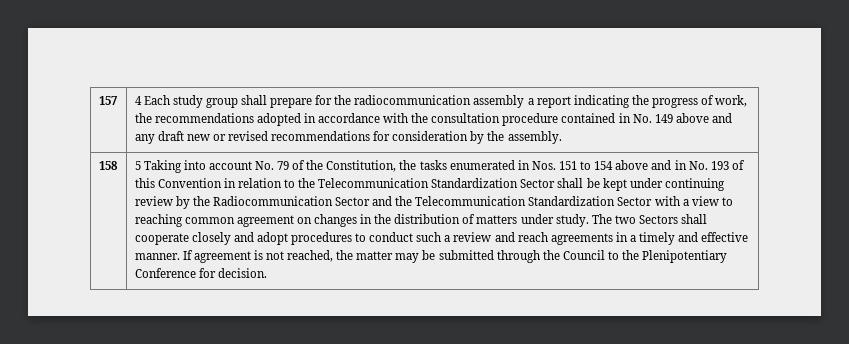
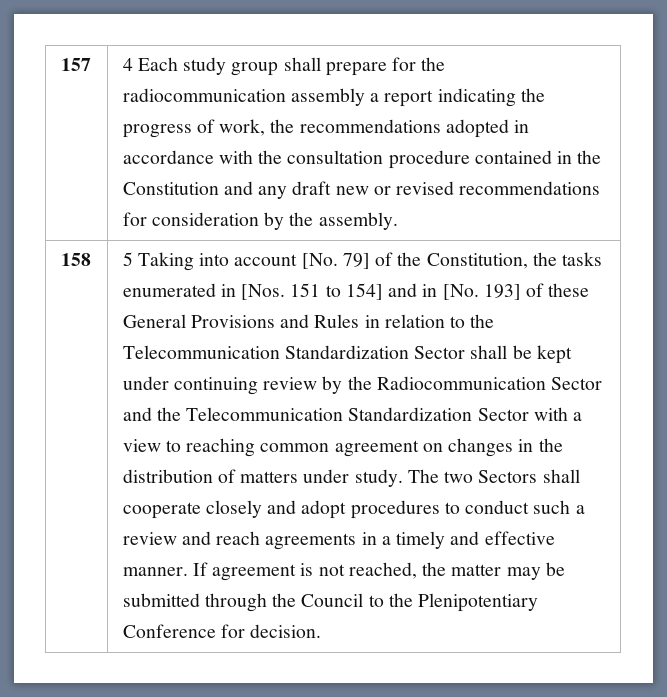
- 4 Each study group shall prepare for the radiocommunication assembly a report indicating the progress of work, the recommendations adopted in accordance with the consultation procedure contained in No. 149 above and any draft new or revised recommendations for consideration by the assembly.
+ 4 Each study group shall prepare for the radiocommunication assembly a report indicating the progress of work, the recommendations adopted in accordance with the consultation procedure contained in the Constitution and any draft new or revised recommendations for consideration by the assembly.
- 5 Taking into account No. 79 of the Constitution, the tasks enumerated in Nos. 151 to 154 above and in No. 193 of this Convention in relation to the Telecommunication Standardization Sector shall be kept under continuing review by the Radiocommunication Sector and the Telecommunication Standardization Sector with a view to reaching common agreement on changes in the distribution of matters under study.
+ 5 Taking into account [No. 79] of the Constitution, the tasks enumerated in [Nos. 151 to 154] and in [No. 193] of these General Provisions and Rules in relation to the Telecommunication Standardization Sector shall be kept under continuing review by the Radiocommunication Sector and the Telecommunication Standardization Sector with a view to reaching common agreement on changes in the distribution of matters under study.

